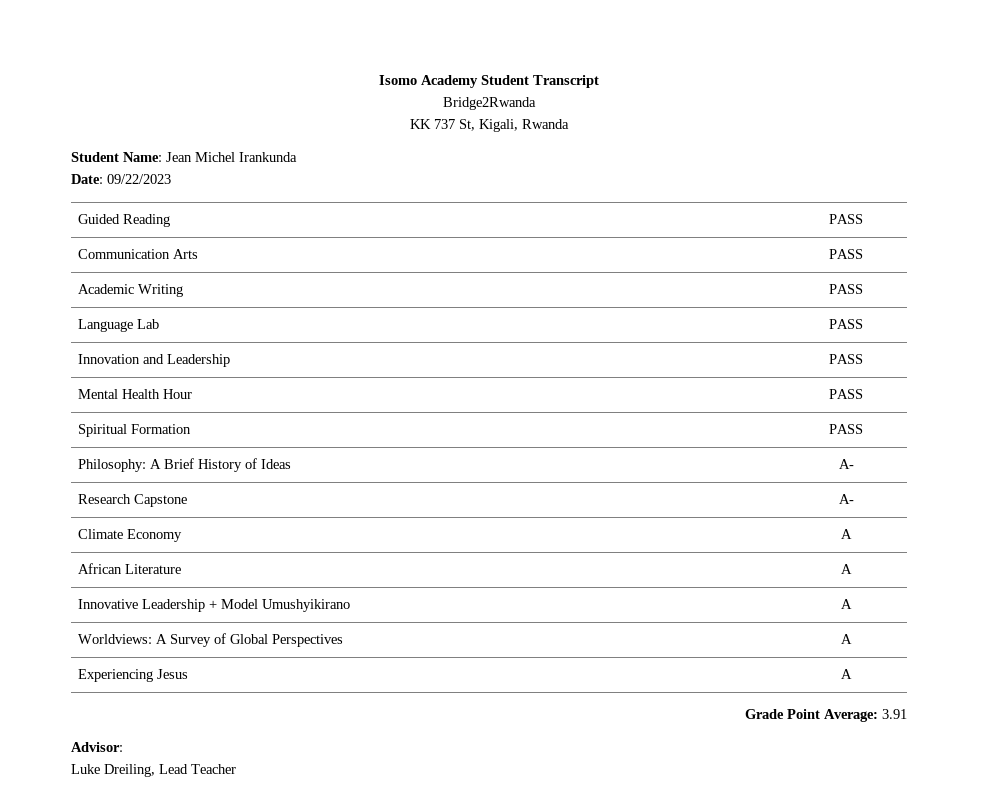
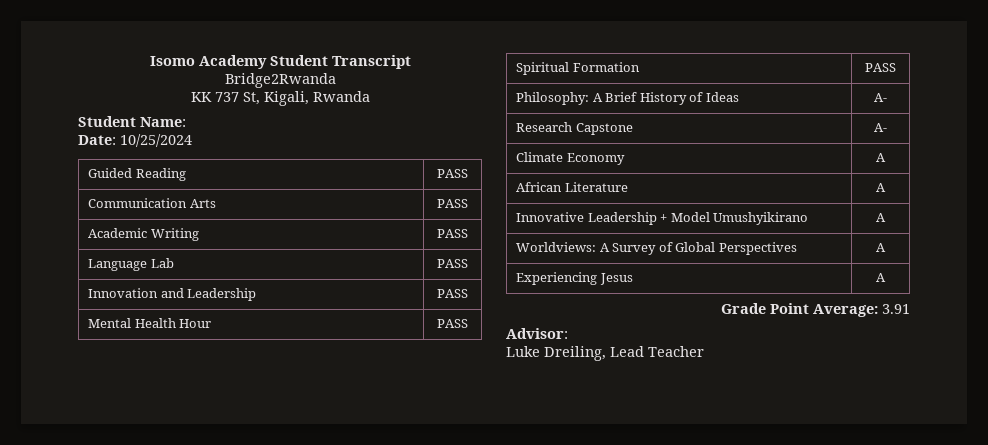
- Student Name: Jean Michel Irankunda
+ Student Name:
- Date: 09/22/2023
+ Date: 10/25/2024

